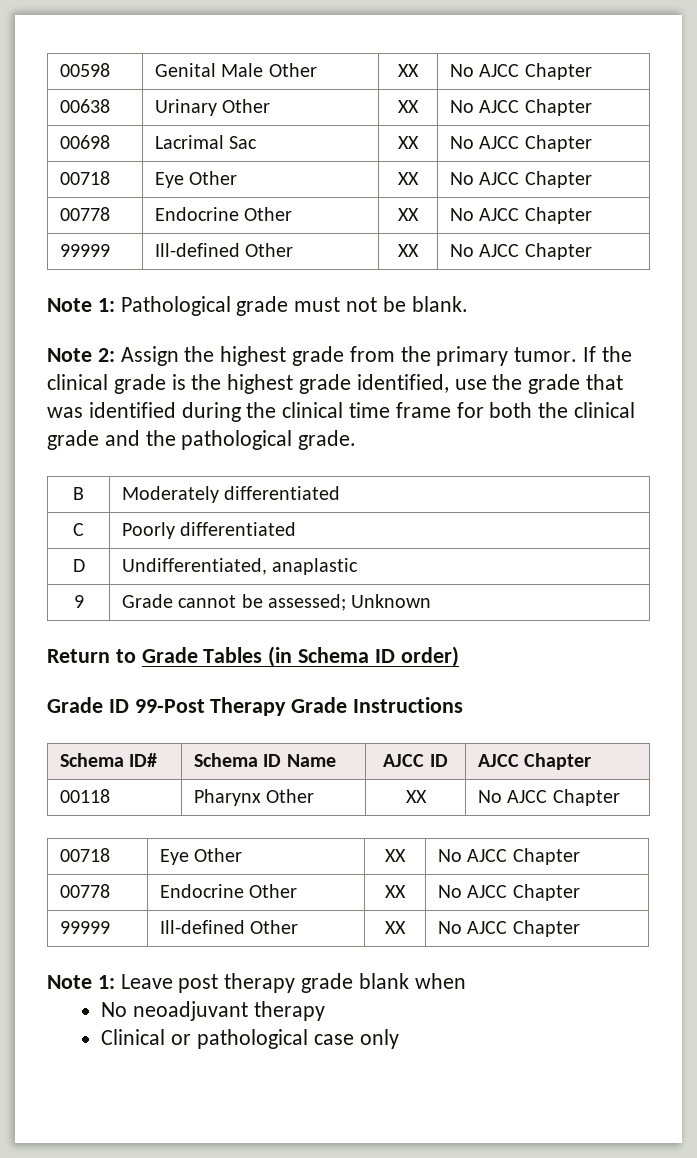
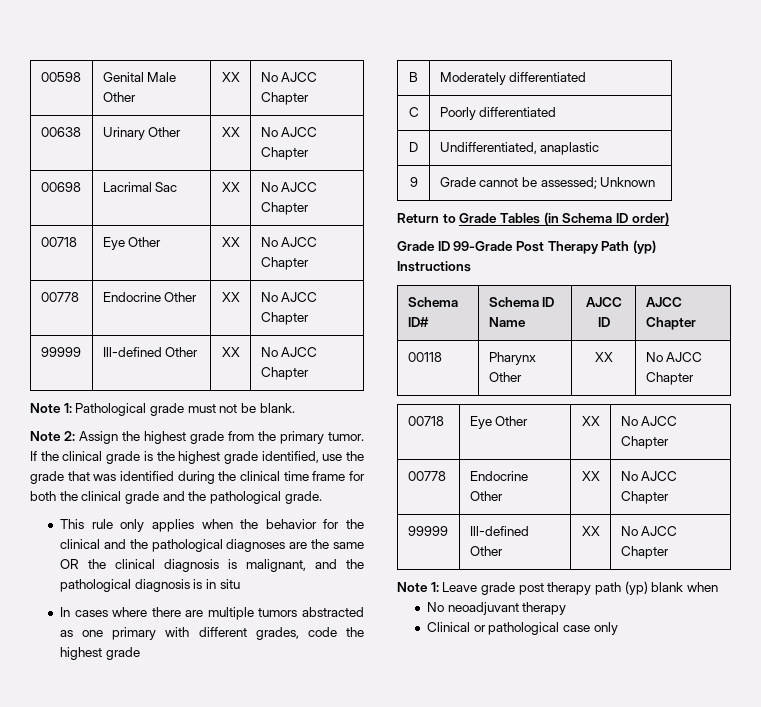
+ This rule only applies when the behavior for the clinical and the pathological diagnoses are the same OR the clinical diagnosis is malignant, and the pathological diagnosis is in situ
+ In cases where there are multiple tumors abstracted as one primary with different grades, code the highest grade
- Grade ID 99-Post Therapy Grade Instructions
+ Grade ID 99-Grade Post Therapy Path (yp) Instructions
- Note 1: Leave post therapy grade blank when
+ Note 1: Leave grade post therapy path (yp) blank when

